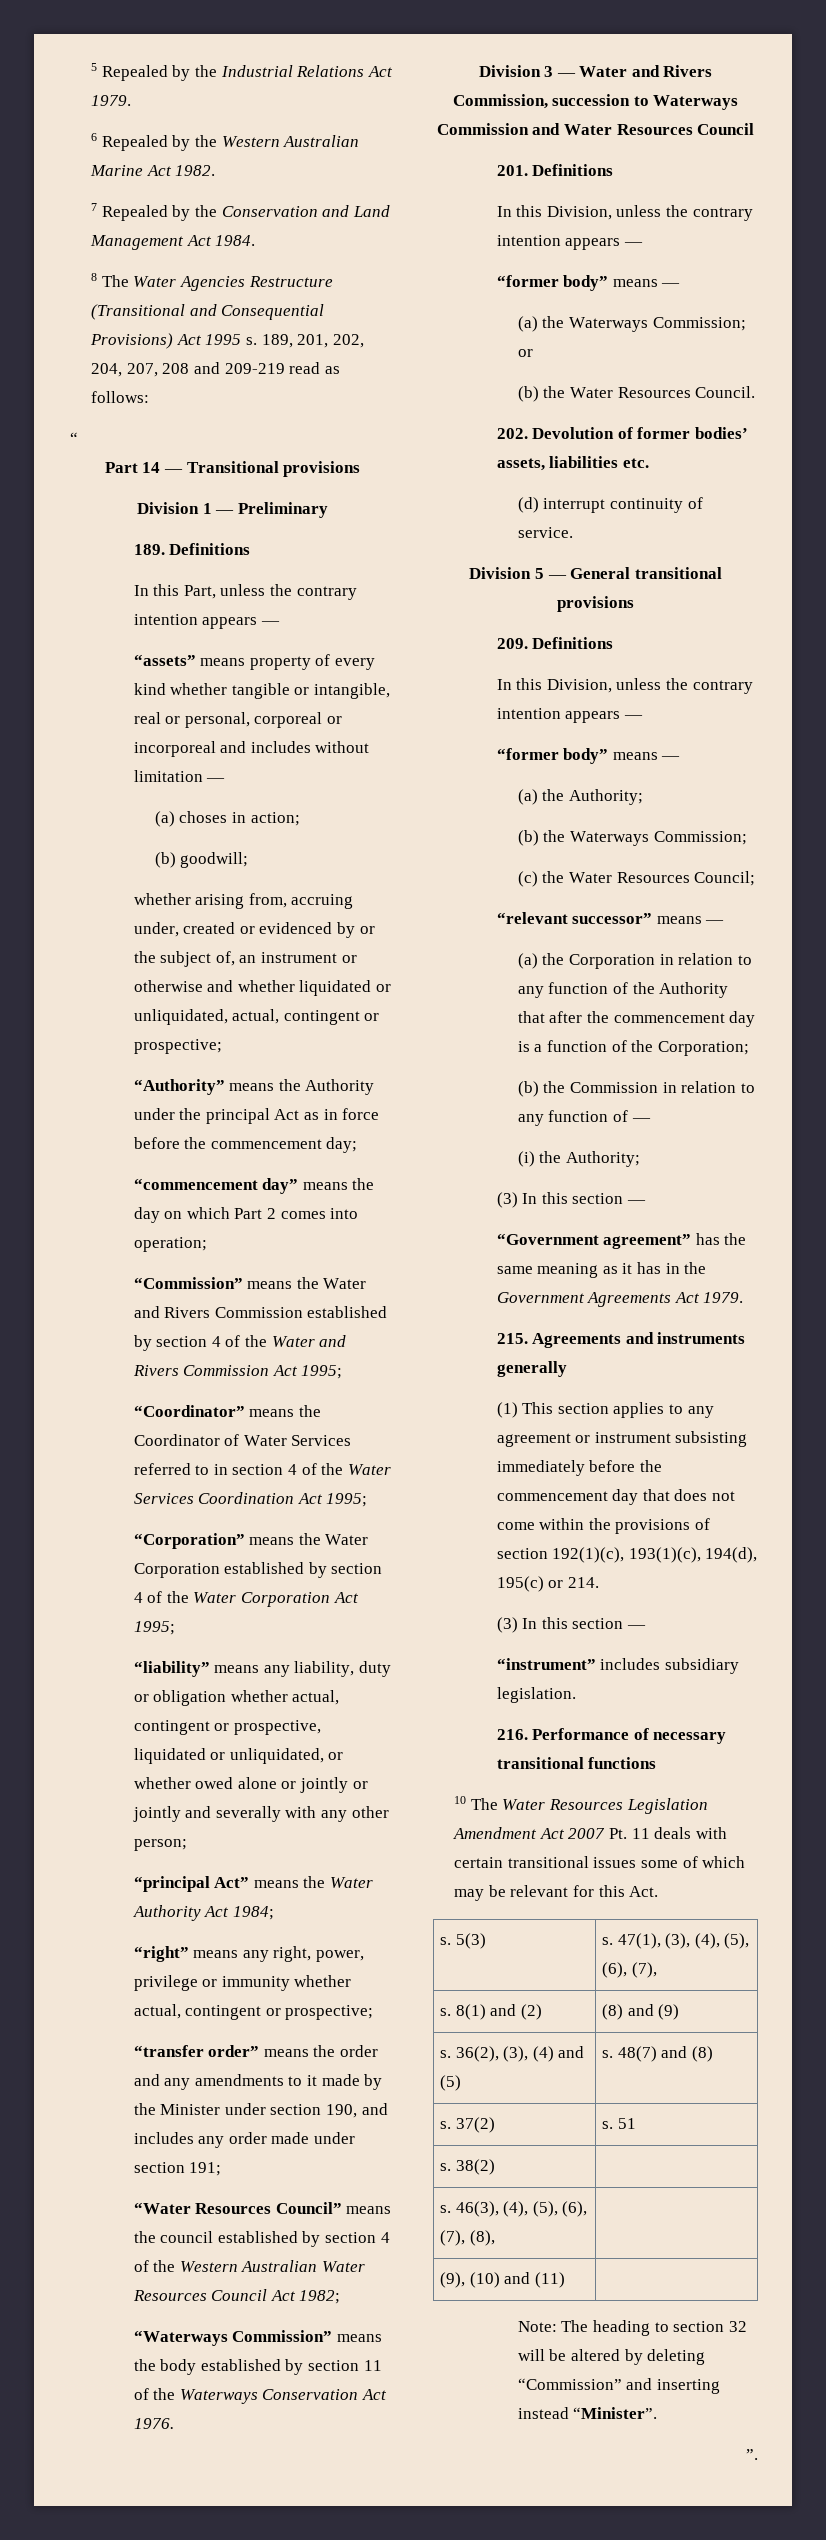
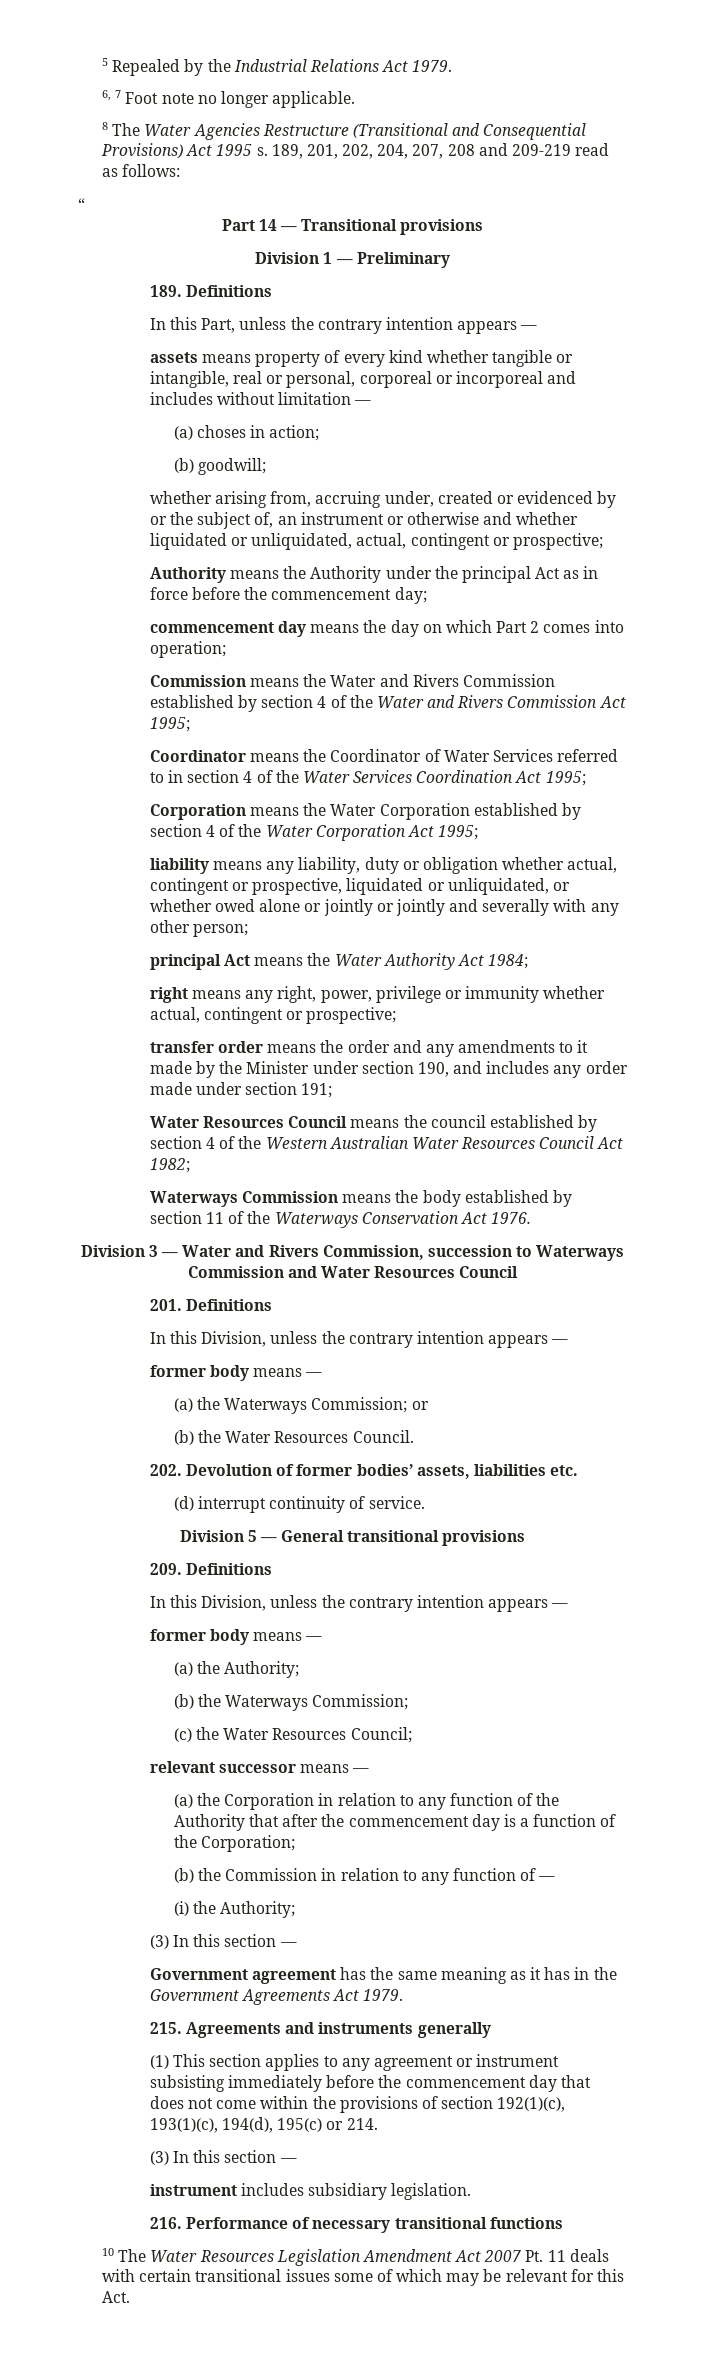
- 6 Repealed by the Western Australian Marine Act 1982.
- 7 Repealed by the Conservation and Land Management Act 1984.
+ 6, 7 Foot note no longer applicable.
- “assets” means property of every kind whether tangible or intangible, real or personal, corporeal or incorporeal and includes without limitation —
+ assets means property of every kind whether tangible or intangible, real or personal, corporeal or incorporeal and includes without limitation —
- “Authority” means the Authority under the principal Act as in force before the commencement day;
+ Authority means the Authority under the principal Act as in force before the commencement day;
- “commencement day” means the day on which Part 2 comes into operation;
+ commencement day means the day on which Part 2 comes into operation;
- “Commission” means the Water and Rivers Commission established by section 4 of the Water and Rivers Commission Act 1995;
+ Commission means the Water and Rivers Commission established by section 4 of the Water and Rivers Commission Act 1995;
- “Coordinator” means the Coordinator of Water Services referred to in section 4 of the Water Services Coordination Act 1995;
+ Coordinator means the Coordinator of Water Services referred to in section 4 of the Water Services Coordination Act 1995;
- “Corporation” means the Water Corporation established by section 4 of the Water Corporation Act 1995;
+ Corporation means the Water Corporation established by section 4 of the Water Corporation Act 1995;
- “liability” means any liability, duty or obligation whether actual, contingent or prospective, liquidated or unliquidated, or whether owed alone or jointly or jointly and severally with any other person;
+ liability means any liability, duty or obligation whether actual, contingent or prospective, liquidated or unliquidated, or whether owed alone or jointly or jointly and severally with any other person;
- “principal Act” means the Water Authority Act 1984;
+ principal Act means the Water Authority Act 1984;
- “right” means any right, power, privilege or immunity whether actual, contingent or prospective;
+ right means any right, power, privilege or immunity whether actual, contingent or prospective;
- “transfer order” means the order and any amendments to it made by the Minister under section 190, and includes any order made under section 191;
+ transfer order means the order and any amendments to it made by the Minister under section 190, and includes any order made under section 191;
- “Water Resources Council” means the council established by section 4 of the Western Australian Water Resources Council Act 1982;
+ Water Resources Council means the council established by section 4 of the Western Australian Water Resources Council Act 1982;
- “Waterways Commission” means the body established by section 11 of the Waterways Conservation Act 1976.
+ Waterways Commission means the body established by section 11 of the Waterways Conservation Act 1976.
  201. Definitions
  In this Division, unless the contrary intention appears —
- “former body” means —
+ former body means —
  209. Definitions
  In this Division, unless the contrary intention appears —
- “former body” means —
+ former body means —
- “relevant successor” means —
+ relevant successor means —
- “Government agreement” has the same meaning as it has in the Government Agreements Act 1979.
+ Government agreement has the same meaning as it has in the Government Agreements Act 1979.
- “instrument” includes subsidiary legislation.
+ instrument includes subsidiary legislation.
- s. 5(3) | s. 47(1), (3), (4), (5), (6), (7),
- s. 8(1) and (2) | (8) and (9)
- s. 36(2), (3), (4) and (5) | s. 48(7) and (8)
- s. 37(2) | s. 51
- s. 38(2) |
- s. 46(3), (4), (5), (6), (7), (8), |
- (9), (10) and (11) |
- Note: The heading to section 32 will be altered by deleting “Commission” and inserting instead “Minister”.
- ”.

